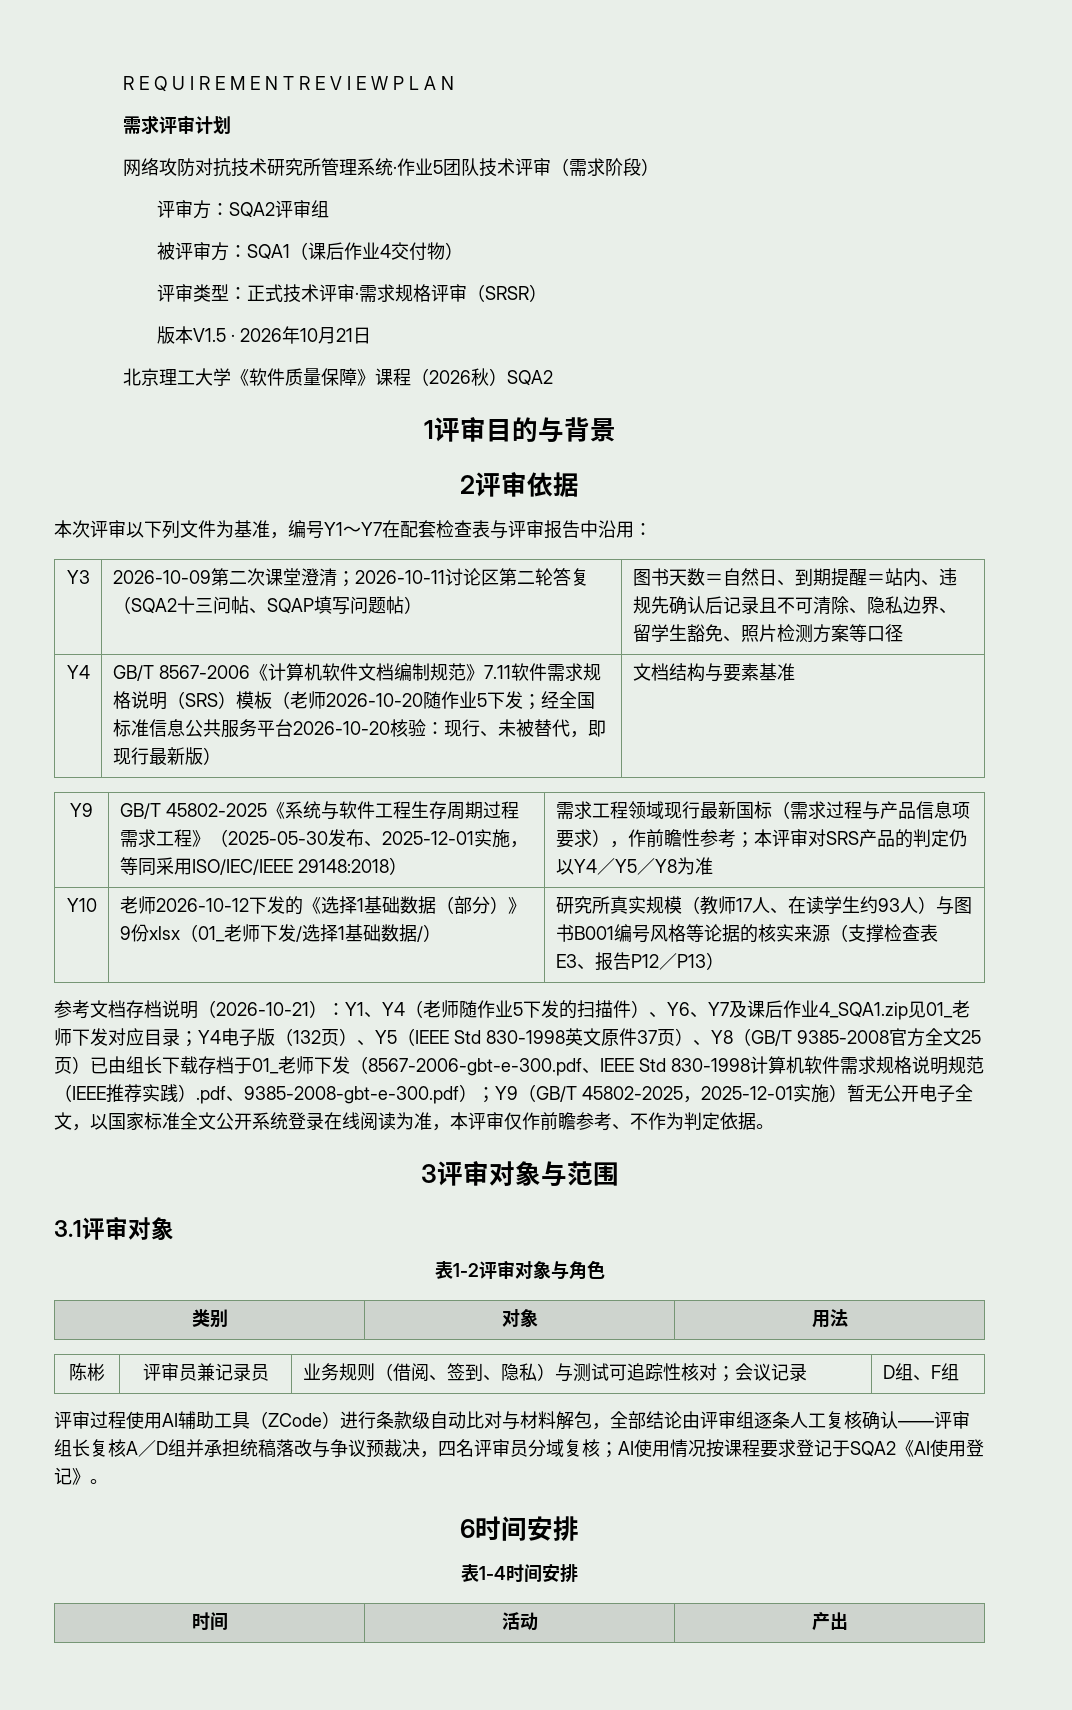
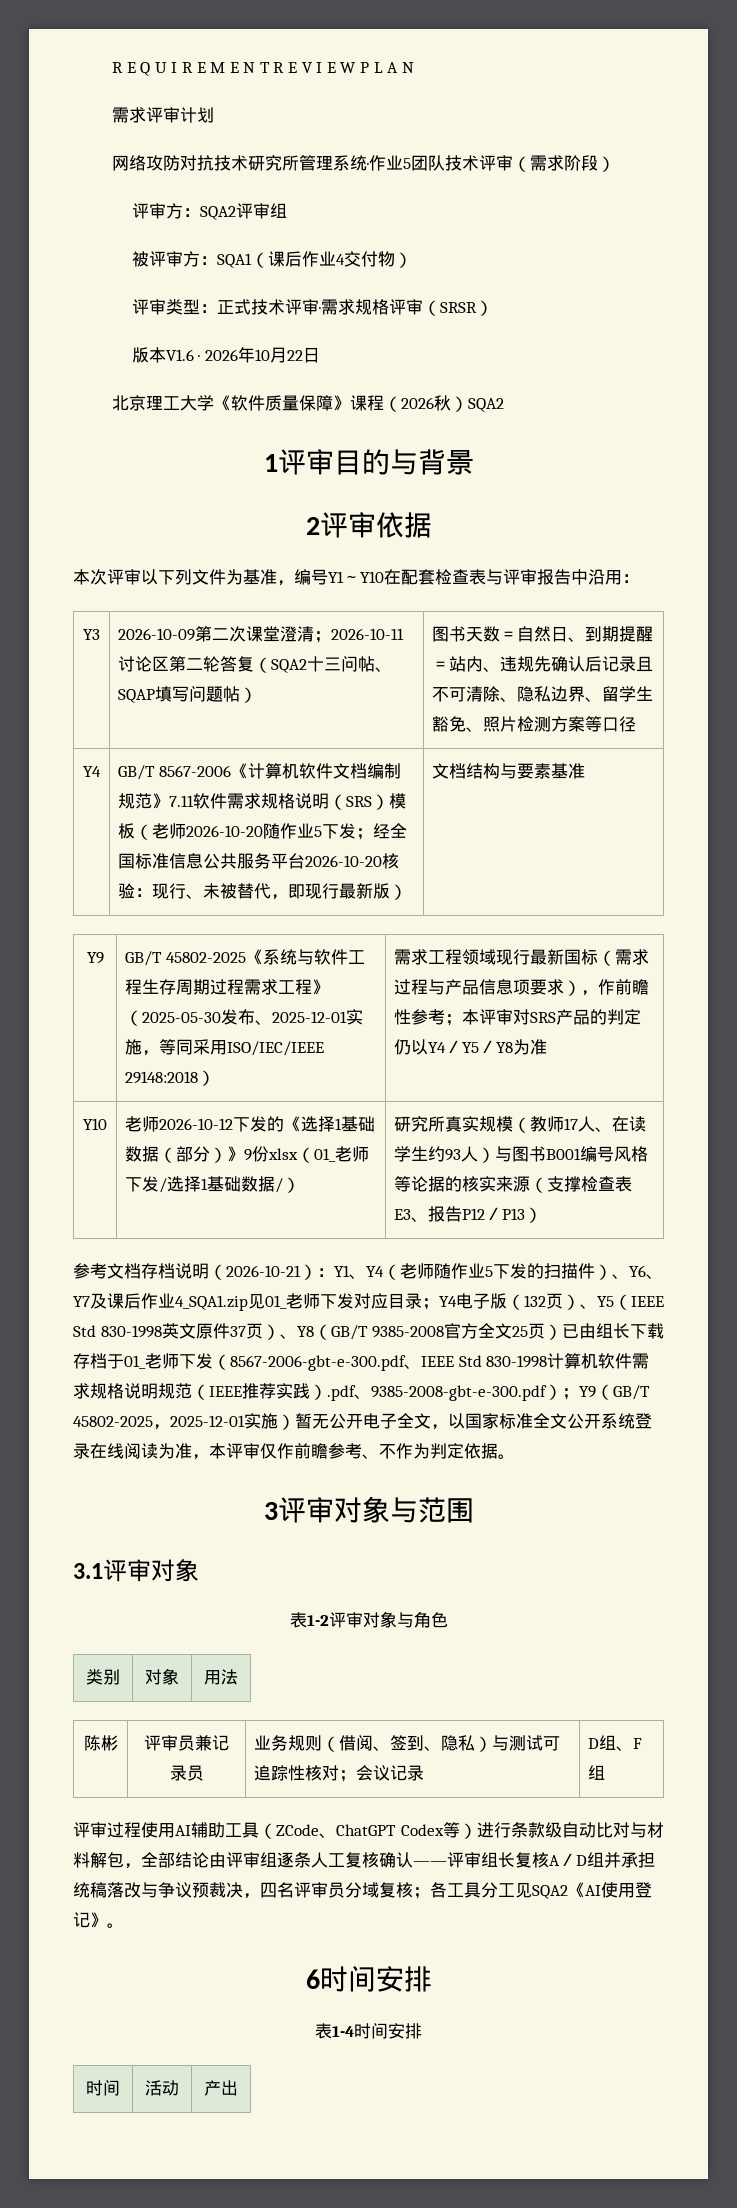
- 版本V1.5 · 2026年10月21日
+ 版本V1.6 · 2026年10月22日
- 本次评审以下列文件为基准，编号Y1～Y7在配套检查表与评审报告中沿用：
+ 本次评审以下列文件为基准，编号Y1～Y10在配套检查表与评审报告中沿用：
- 评审过程使用AI辅助工具（ZCode）进行条款级自动比对与材料解包，全部结论由评审组逐条人工复核确认——评审组长复核A／D组并承担统稿落改与争议预裁决，四名评审员分域复核；AI使用情况按课程要求登记于SQA2《AI使用登记》。
+ 评审过程使用AI辅助工具（ZCode、ChatGPT Codex等）进行条款级自动比对与材料解包，全部结论由评审组逐条人工复核确认——评审组长复核A／D组并承担统稿落改与争议预裁决，四名评审员分域复核；各工具分工见SQA2《AI使用登记》。

